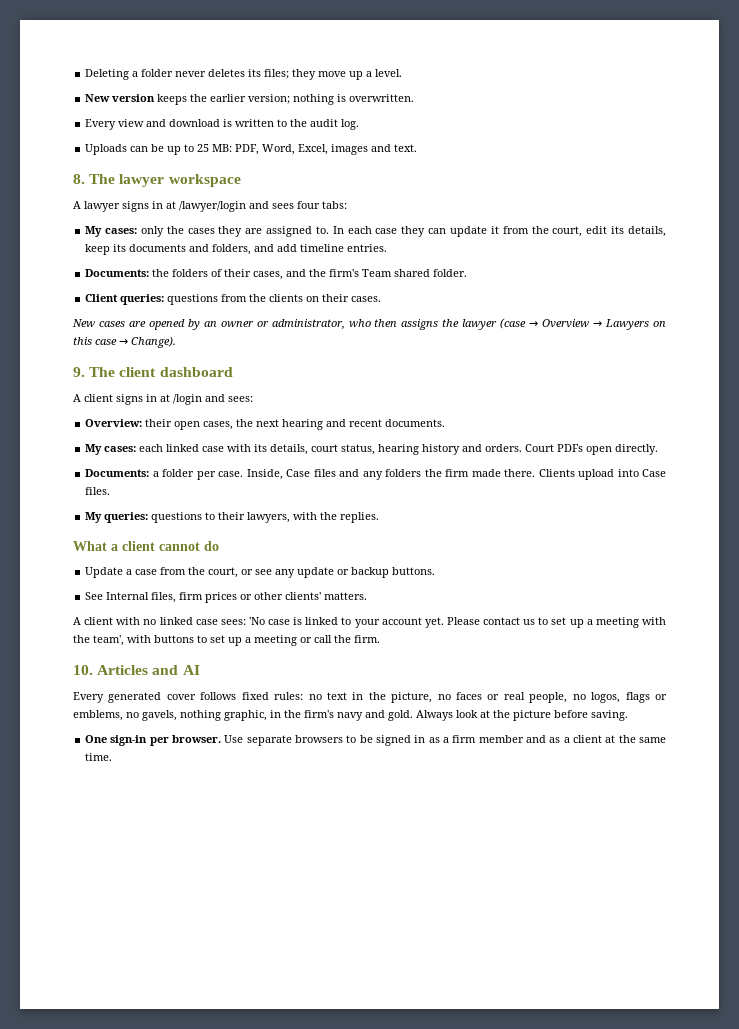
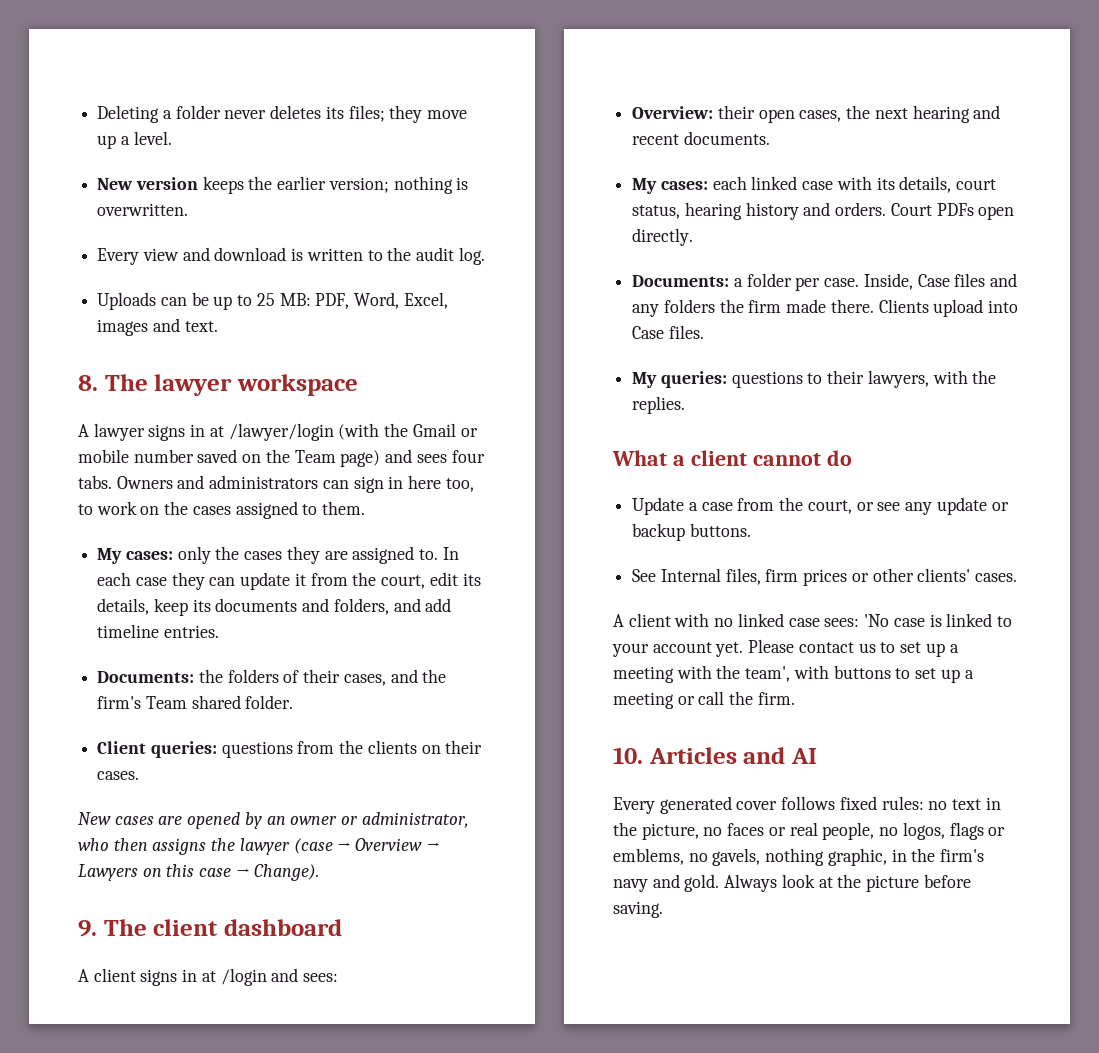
- A lawyer signs in at /lawyer/login and sees four tabs:
+ A lawyer signs in at /lawyer/login (with the Gmail or mobile number saved on the Team page) and sees four tabs. Owners and administrators can sign in here too, to work on the cases assigned to them.
- See Internal files, firm prices or other clients' matters.
+ See Internal files, firm prices or other clients' cases.
- One sign-in per browser. Use separate browsers to be signed in as a firm member and as a client at the same time.

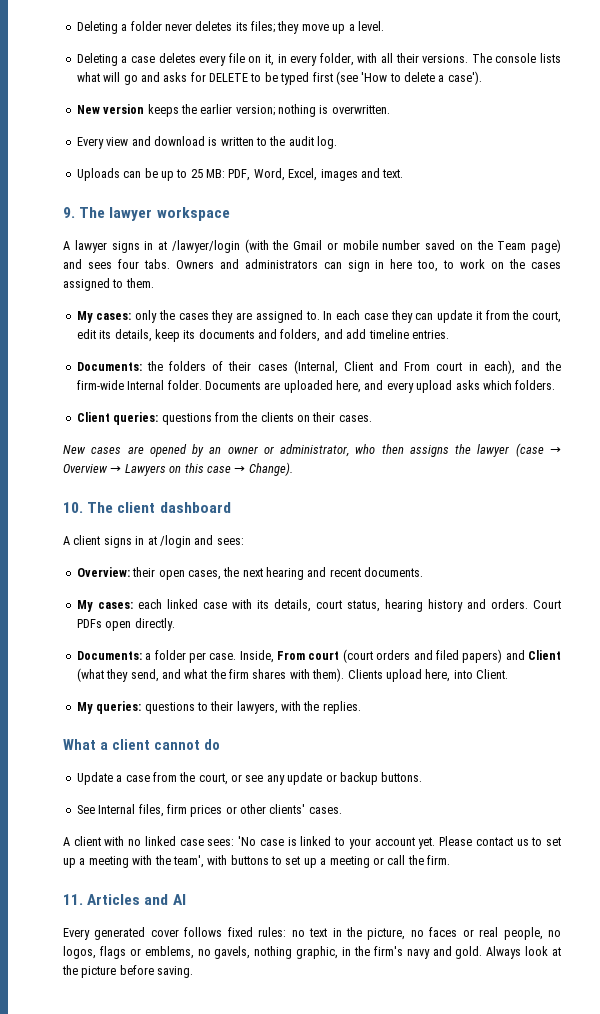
+ Deleting a case deletes every file on it, in every folder, with all their versions. The console lists what will go and asks for DELETE to be typed first (see 'How to delete a case').
- 8. The lawyer workspace
+ 9. The lawyer workspace
- Documents: the folders of their cases, and the firm's Team shared folder.
+ Documents: the folders of their cases (Internal, Client and From court in each), and the firm-wide Internal folder. Documents are uploaded here, and every upload asks which folders.
- 9. The client dashboard
+ 10. The client dashboard
- Inside, Case files and any folders the firm made there. Clients upload into Case files.
+ Inside, From court (court orders and filed papers) and Client (what they send, and what the firm shares with them). Clients upload here, into Client.
- 10. Articles and AI
+ 11. Articles and AI

